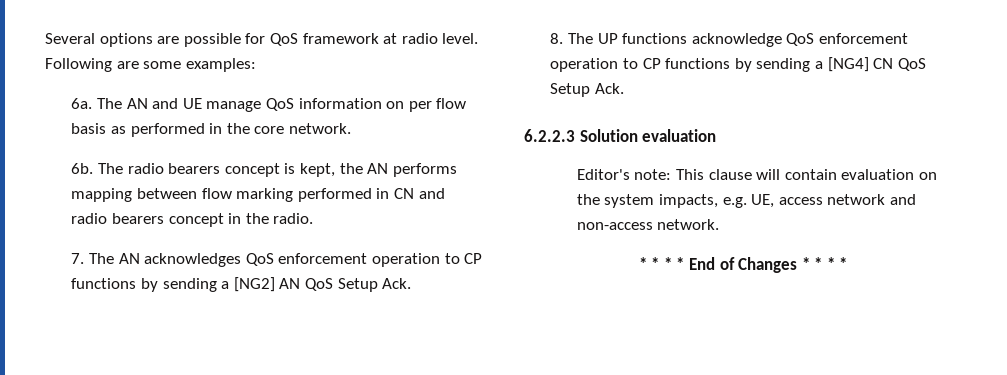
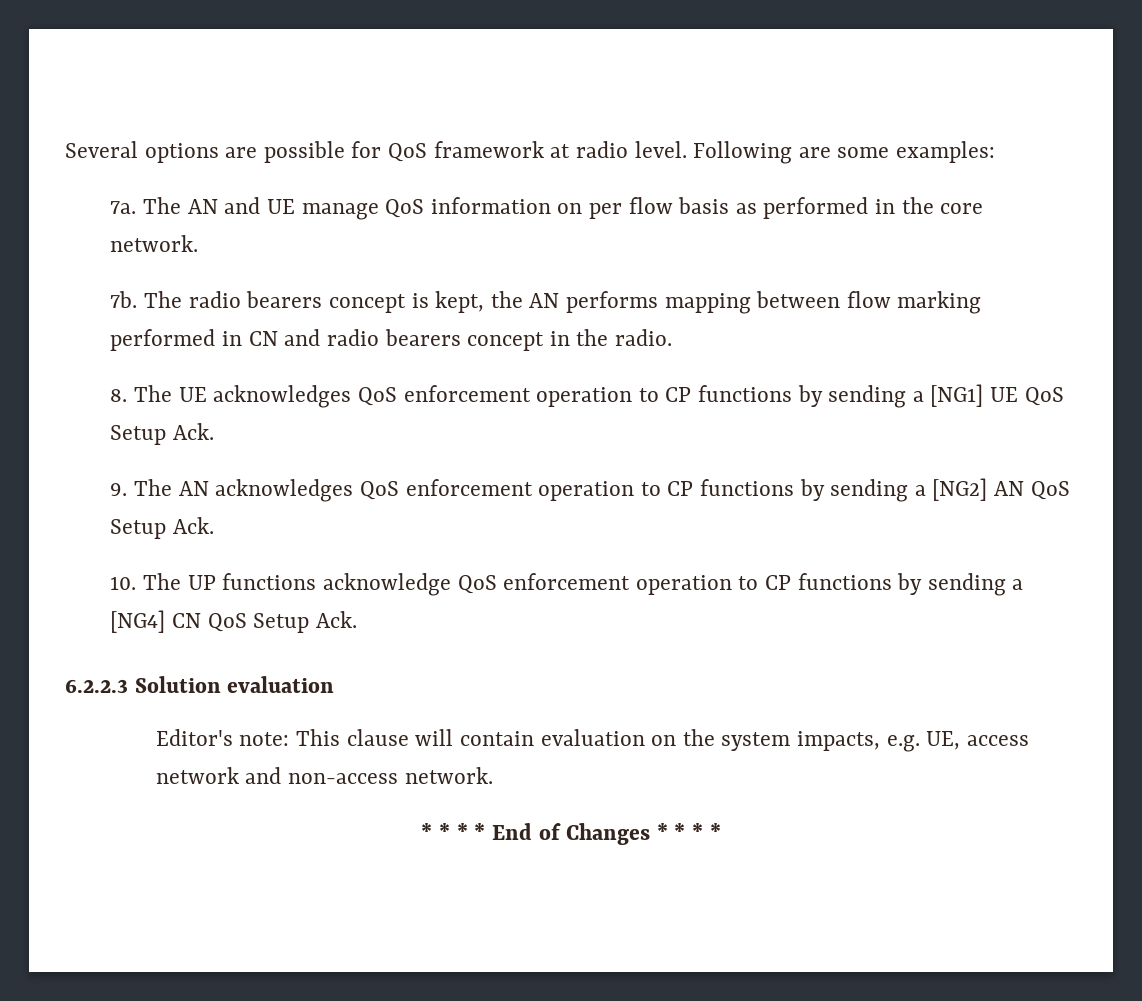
- 6a.
+ 7a.
- 6b.
+ 7b.
- 7. The AN acknowledges QoS enforcement operation to CP functions by sending a [NG2] AN QoS Setup Ack.
+ 8. The UE acknowledges QoS enforcement operation to CP functions by sending a [NG1] UE QoS Setup Ack.
+ 9. The AN acknowledges QoS enforcement operation to CP functions by sending a [NG2] AN QoS Setup Ack.
- 8. The UP functions acknowledge QoS enforcement operation to CP functions by sending a [NG4] CN QoS Setup Ack.
+ 10. The UP functions acknowledge QoS enforcement operation to CP functions by sending a [NG4] CN QoS Setup Ack.

